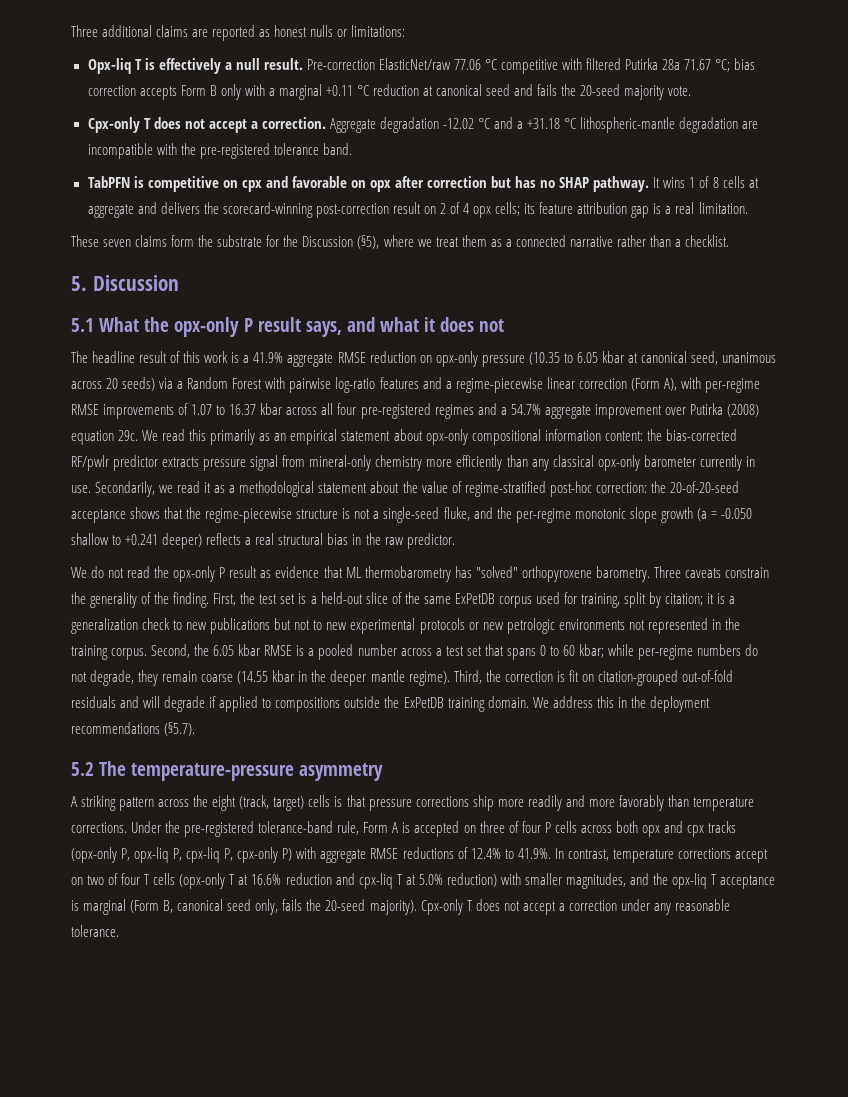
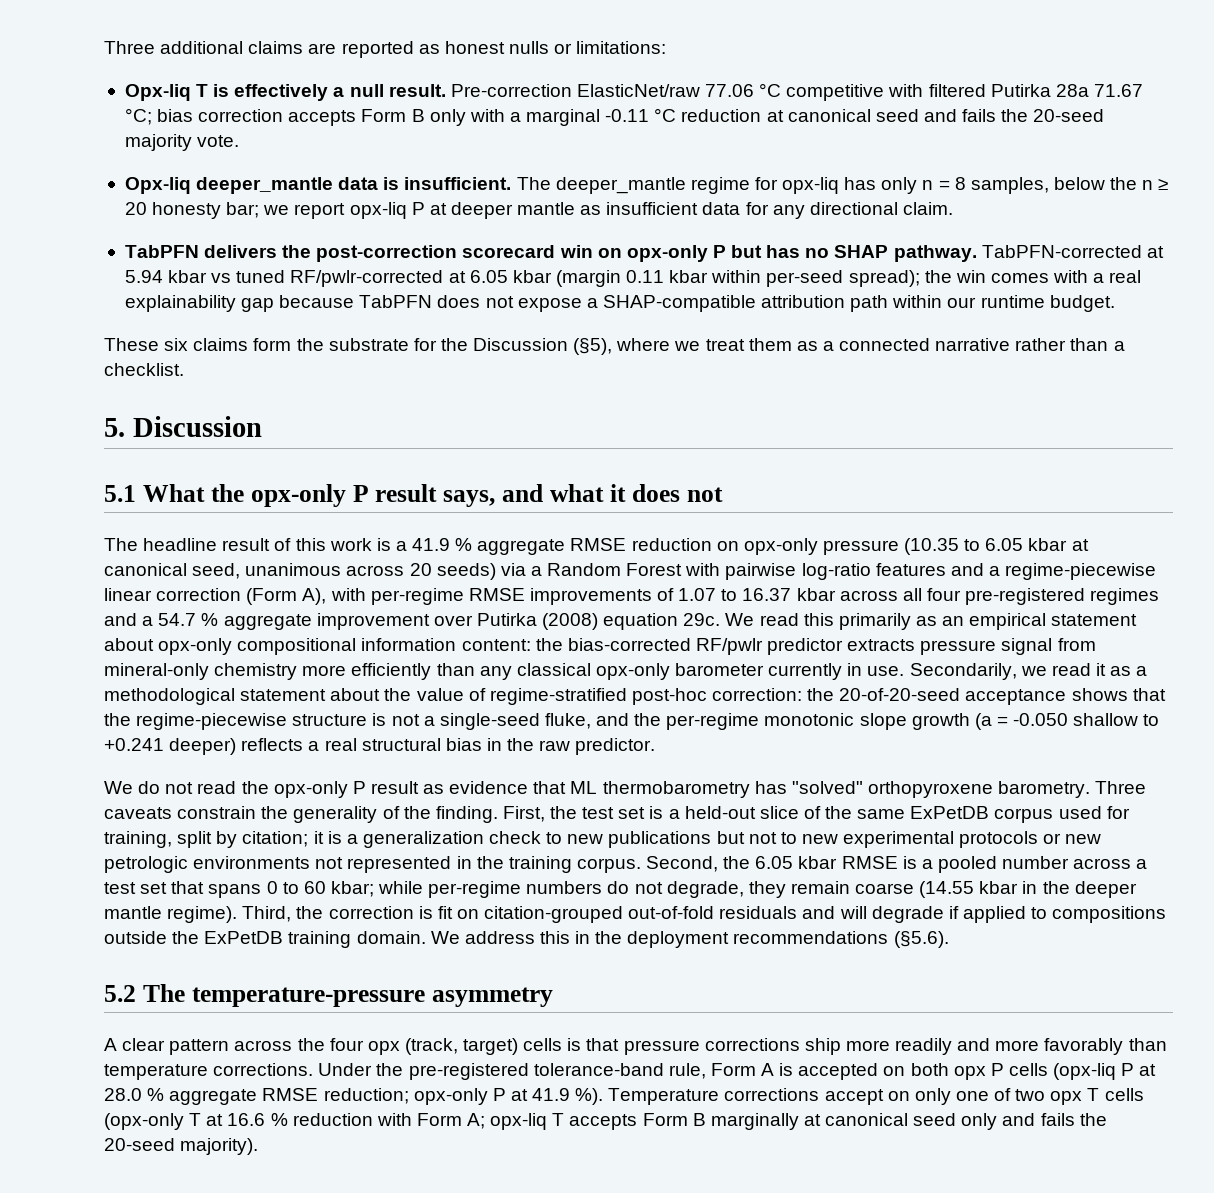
- Pre-correction ElasticNet/raw 77.06 °C competitive with filtered Putirka 28a 71.67 °C; bias correction accepts Form B only with a marginal +0.11 °C reduction at canonical seed and fails the 20-seed majority vote.
+ Pre-correction ElasticNet/raw 77.06 °C competitive with filtered Putirka 28a 71.67 °C; bias correction accepts Form B only with a marginal -0.11 °C reduction at canonical seed and fails the 20-seed majority vote.
- Cpx-only T does not accept a correction. Aggregate degradation -12.02 °C and a +31.18 °C lithospheric-mantle degradation are incompatible with the pre-registered tolerance band.
- TabPFN is competitive on cpx and favorable on opx after correction but has no SHAP pathway.
+ Opx-liq deeper_mantle data is insufficient. The deeper_mantle regime for opx-liq has only n = 8 samples, below the n ≥ 20 honesty bar; we report opx-liq P at deeper mantle as insufficient data for any directional claim.
+ TabPFN delivers the post-correction scorecard win on opx-only P but has no SHAP pathway.
- It wins 1 of 8 cells at aggregate and delivers the scorecard-winning post-correction result on 2 of 4 opx cells; its feature attribution gap is a real limitation.
+ TabPFN-corrected at 5.94 kbar vs tuned RF/pwlr-corrected at 6.05 kbar (margin 0.11 kbar within per-seed spread); the win comes with a real explainability gap because TabPFN does not expose a SHAP-compatible attribution path within our runtime budget.
- These seven claims form the substrate for the Discussion (§5), where we treat them as a connected narrative rather than a checklist.
+ These six claims form the substrate for the Discussion (§5), where we treat them as a connected narrative rather than a checklist.
- The headline result of this work is a 41.9% aggregate RMSE reduction on opx-only pressure (10.35 to 6.05 kbar at canonical seed, unanimous across 20 seeds) via a Random Forest with pairwise log-ratio features and a regime-piecewise linear correction (Form A), with per-regime RMSE improvements of 1.07 to 16.37 kbar across all four pre-registered regimes and a 54.7% aggregate improvement over Putirka (2008) equation 29c.
+ The headline result of this work is a 41.9 % aggregate RMSE reduction on opx-only pressure (10.35 to 6.05 kbar at canonical seed, unanimous across 20 seeds) via a Random Forest with pairwise log-ratio features and a regime-piecewise linear correction (Form A), with per-regime RMSE improvements of 1.07 to 16.37 kbar across all four pre-registered regimes and a 54.7 % aggregate improvement over Putirka (2008) equation 29c.
- We address this in the deployment recommendations (§5.7).
+ We address this in the deployment recommendations (§5.6).
- A striking pattern across the eight (track, target) cells is that pressure corrections ship more readily and more favorably than temperature corrections.
+ A clear pattern across the four opx (track, target) cells is that pressure corrections ship more readily and more favorably than temperature corrections.
- Under the pre-registered tolerance-band rule, Form A is accepted on three of four P cells across both opx and cpx tracks (opx-only P, opx-liq P, cpx-liq P, cpx-only P) with aggregate RMSE reductions of 12.4% to 41.9%. In contrast, temperature corrections accept on two of four T cells (opx-only T at 16.6% reduction and cpx-liq T at 5.0% reduction) with smaller magnitudes, and the opx-liq T acceptance is marginal (Form B, canonical seed only, fails the 20-seed majority). Cpx-only T does not accept a correction under any reasonable tolerance.
+ Under the pre-registered tolerance-band rule, Form A is accepted on both opx P cells (opx-liq P at 28.0 % aggregate RMSE reduction; opx-only P at 41.9 %). Temperature corrections accept on only one of two opx T cells (opx-only T at 16.6 % reduction with Form A; opx-liq T accepts Form B marginally at canonical seed only and fails the 20-seed majority).

